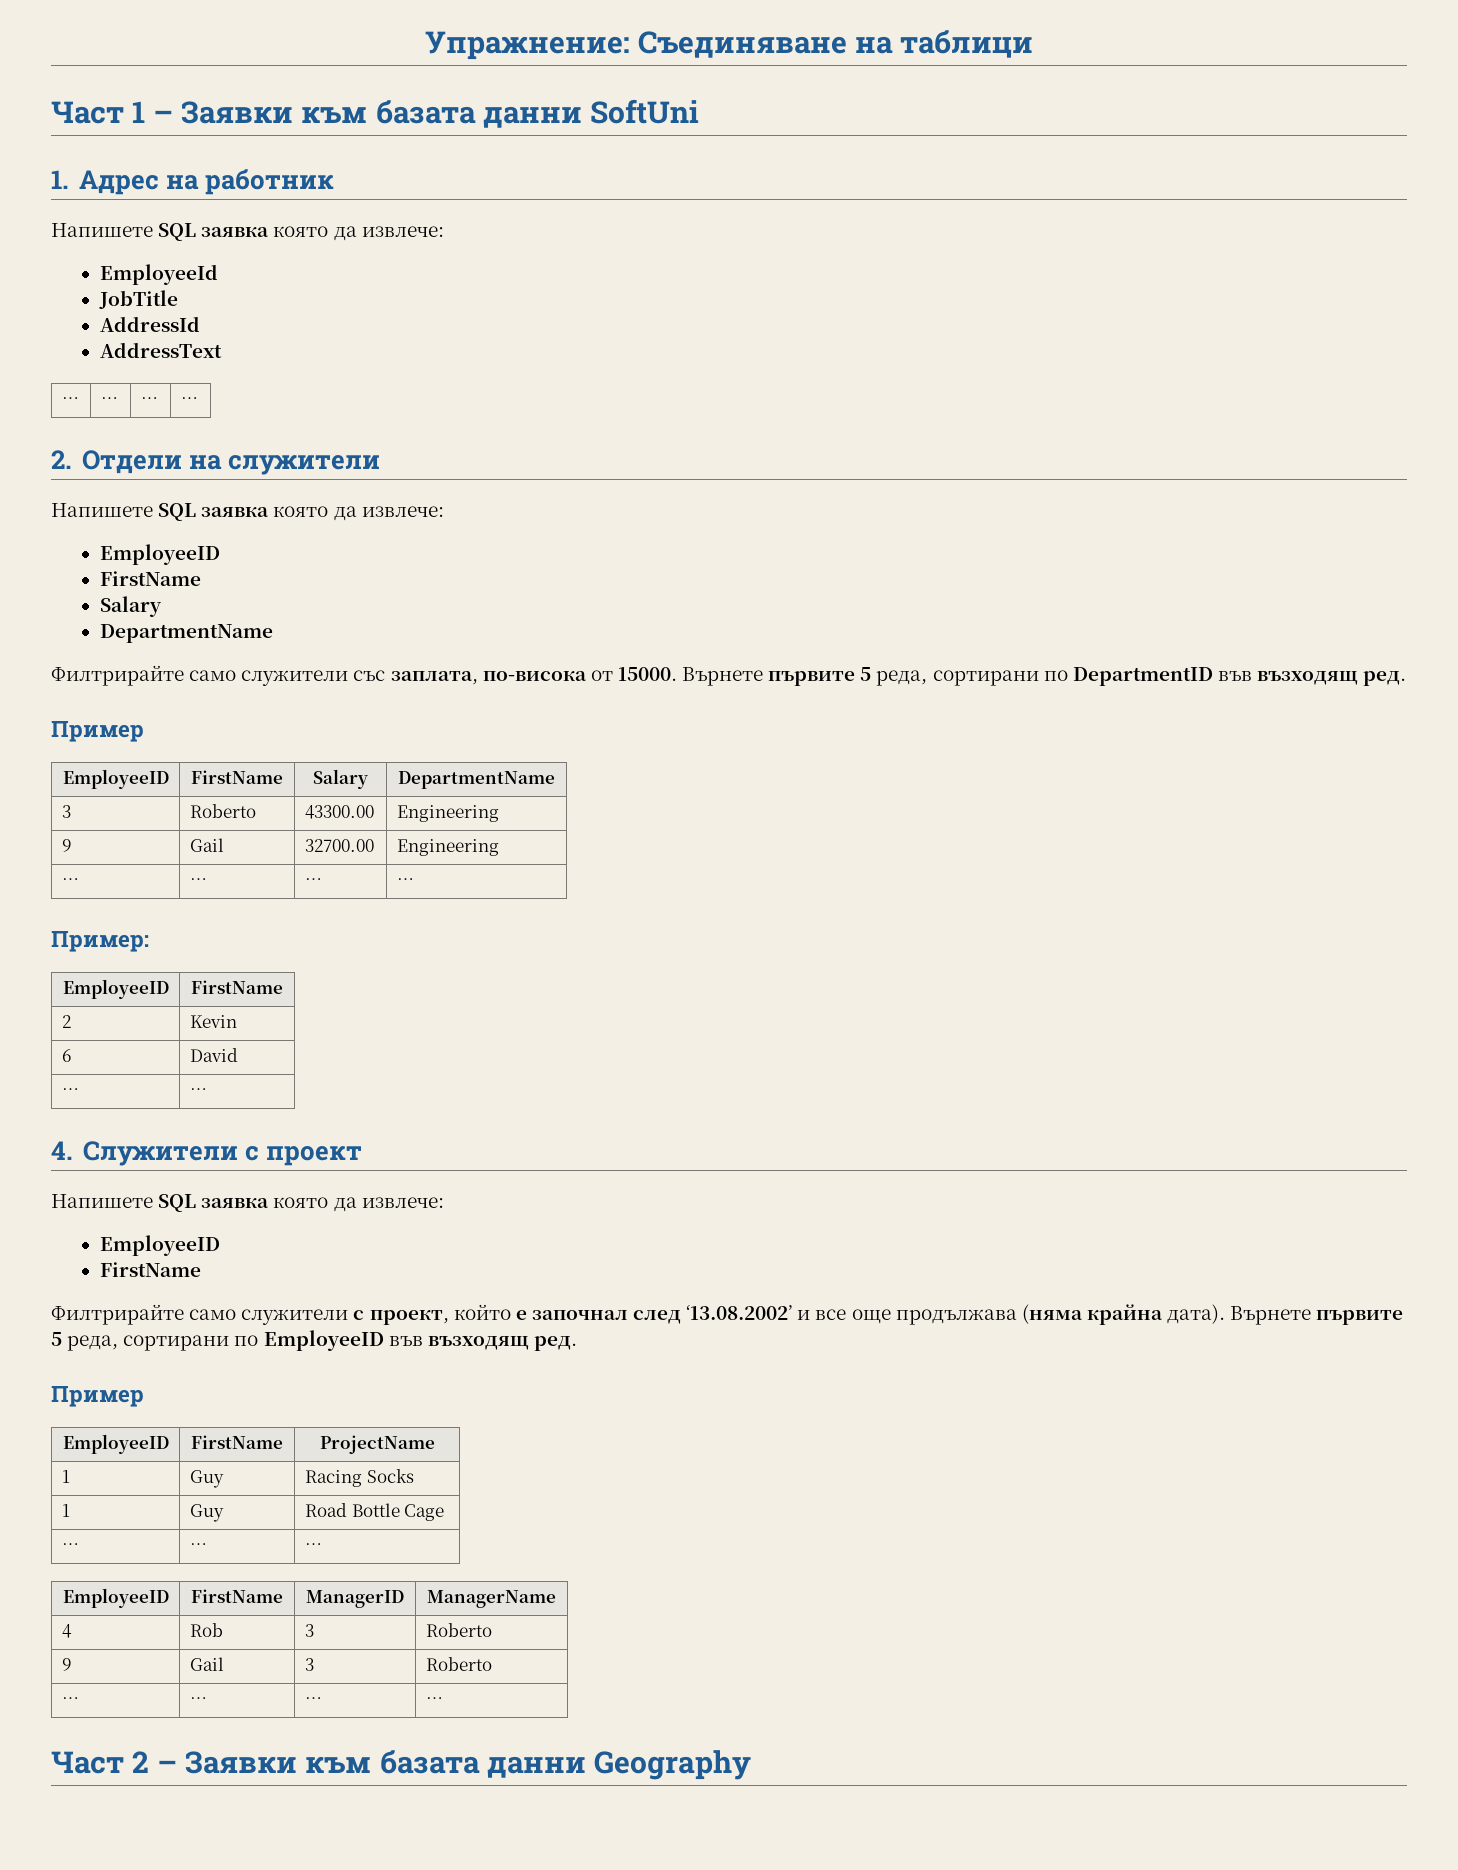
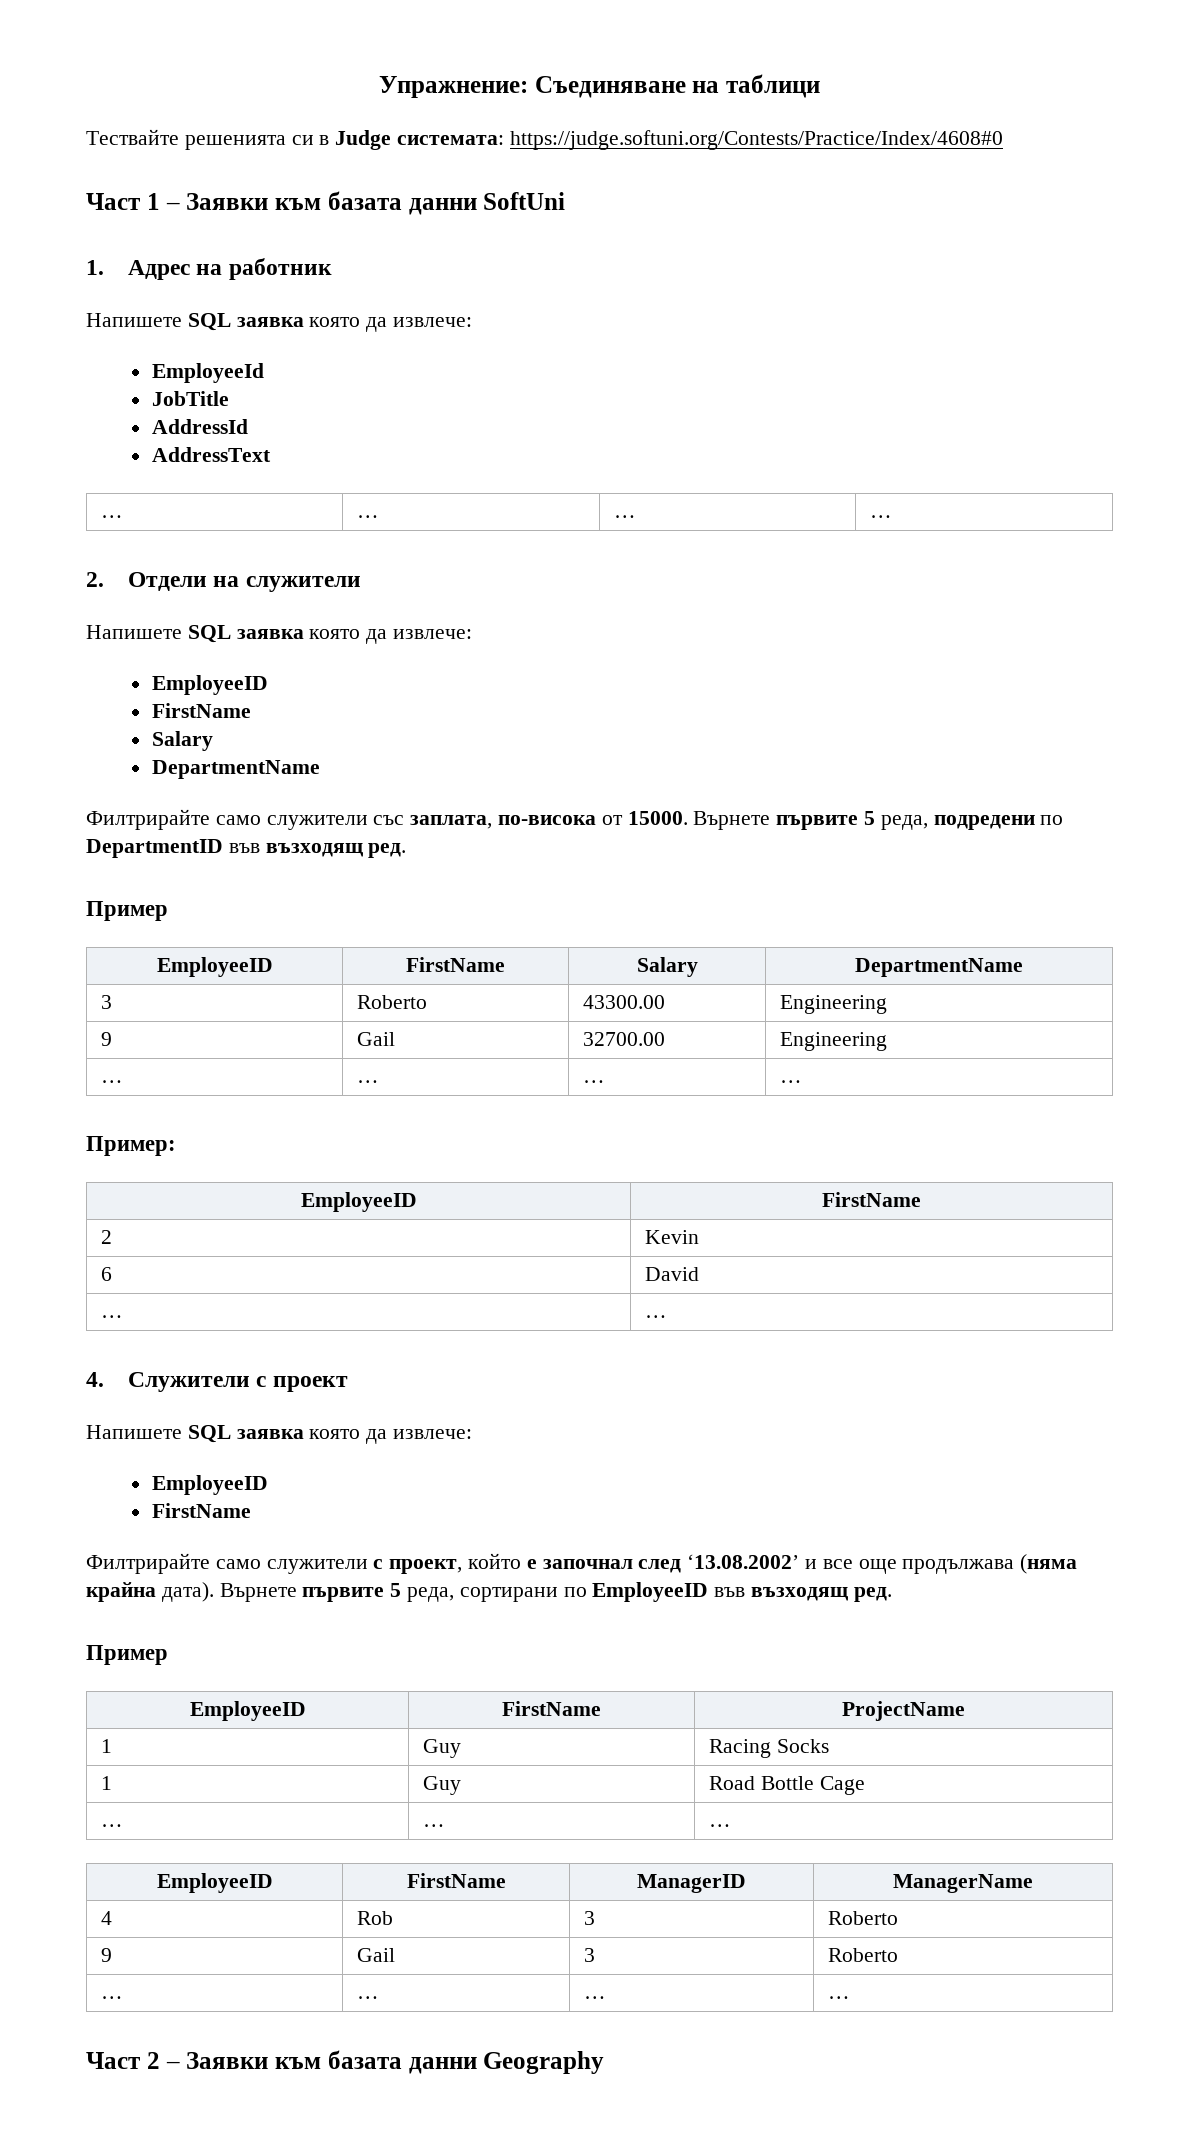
+ Тествайте решенията си в Judge системата: https://judge.softuni.org/Contests/Practice/Index/4608#0
- Върнете първите 5 реда, сортирани по DepartmentID във възходящ ред.
+ Върнете първите 5 реда, подредени по DepartmentID във възходящ ред.

